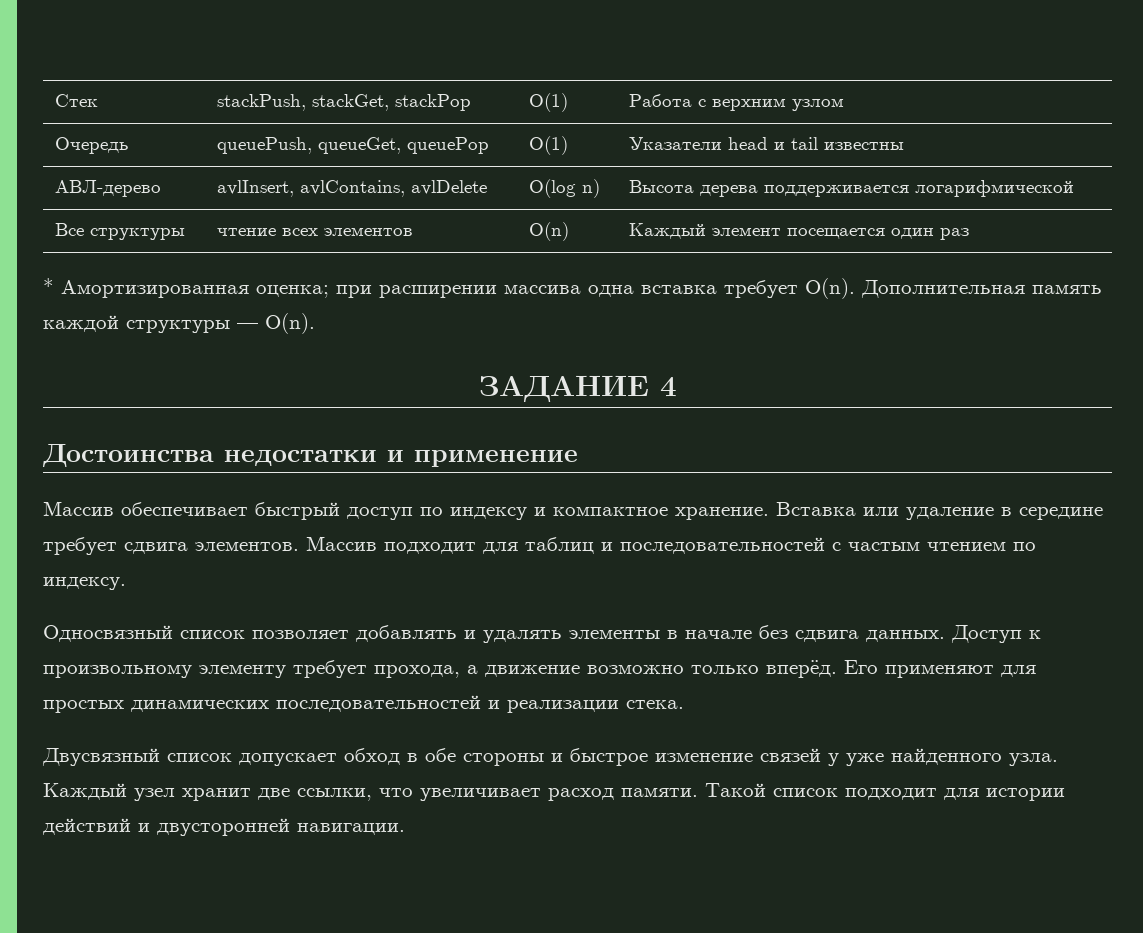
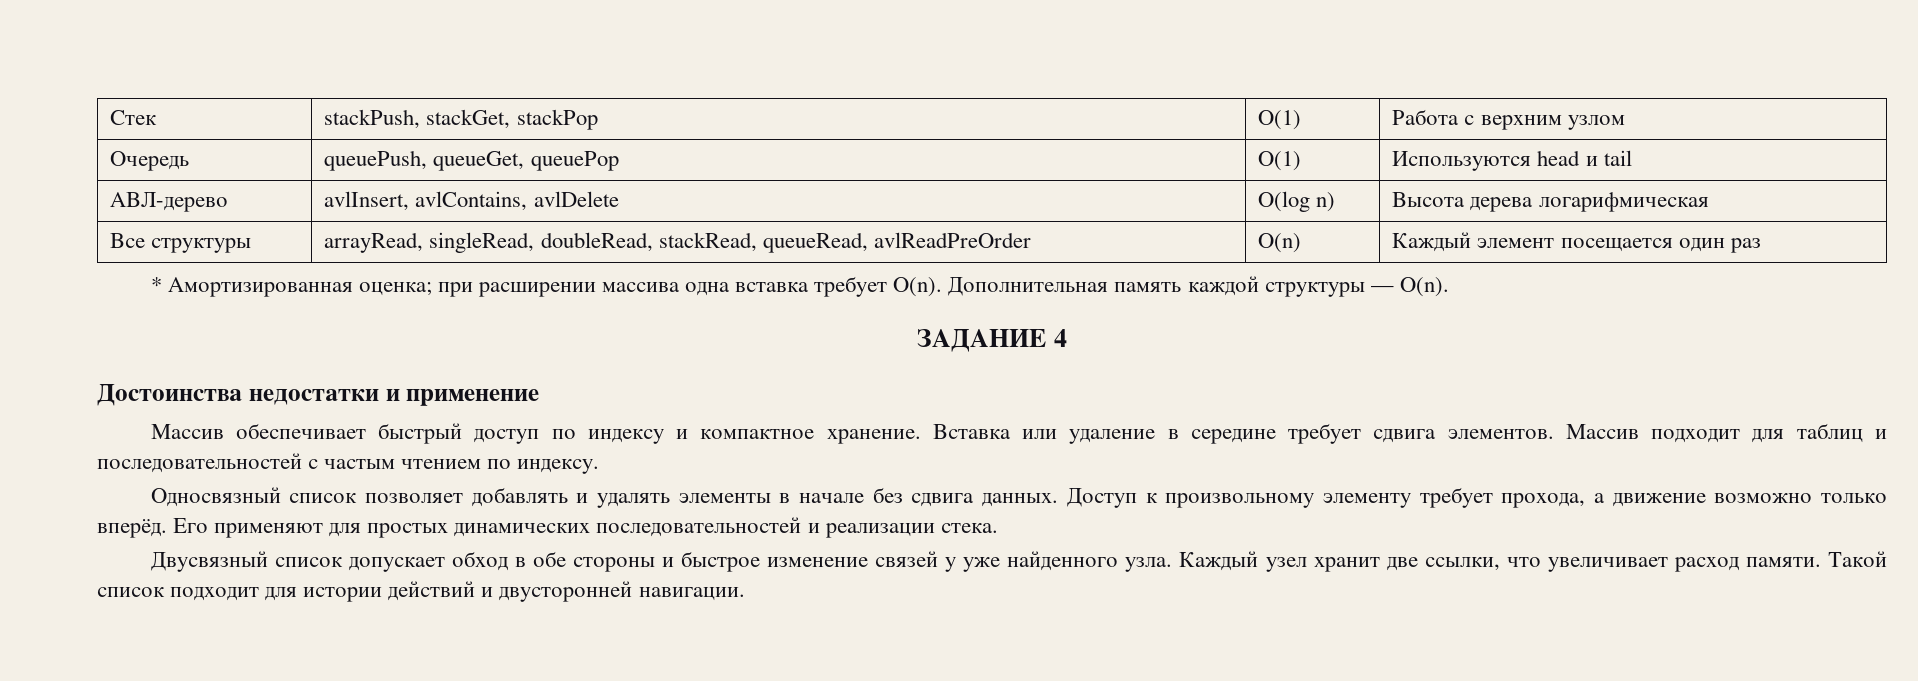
- Очередь | queuePush, queueGet, queuePop | O(1) | Указатели head и tail известны
+ Очередь | queuePush, queueGet, queuePop | O(1) | Используются head и tail
- АВЛ-дерево | avlInsert, avlContains, avlDelete | O(log n) | Высота дерева поддерживается логарифмической
+ АВЛ-дерево | avlInsert, avlContains, avlDelete | O(log n) | Высота дерева логарифмическая
- Все структуры | чтение всех элементов | O(n) | Каждый элемент посещается один раз
+ Все структуры | arrayRead, singleRead, doubleRead, stackRead, queueRead, avlReadPreOrder | O(n) | Каждый элемент посещается один раз

